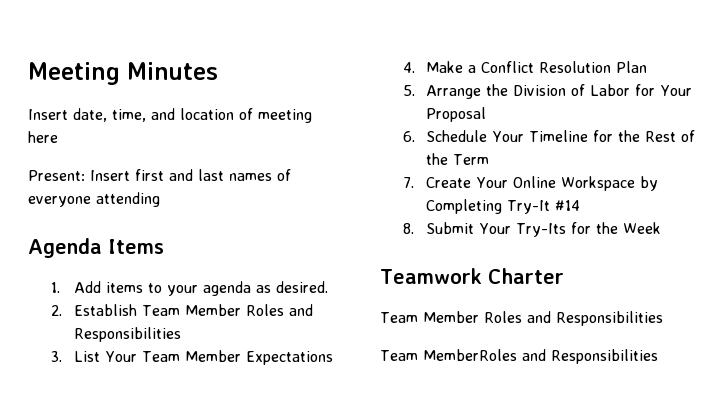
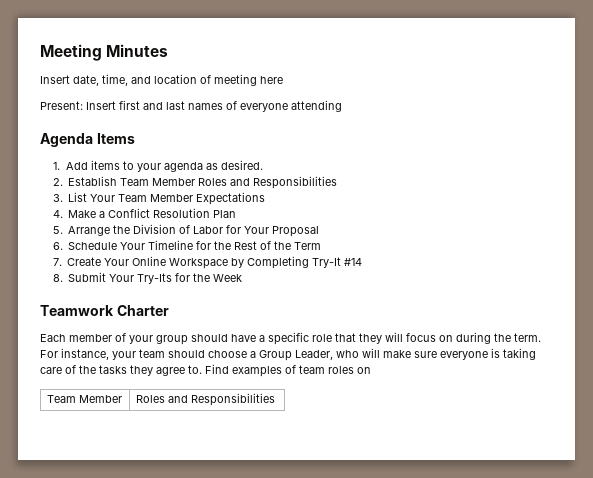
  Teamwork Charter
- Team Member Roles and Responsibilities
- Team MemberRoles and Responsibilities
+ Each member of your group should have a specific role that they will focus on during the term. For instance, your team should choose a Group Leader, who will make sure everyone is taking care of the tasks they agree to. Find examples of team roles on
+ Team Member | Roles and Responsibilities

